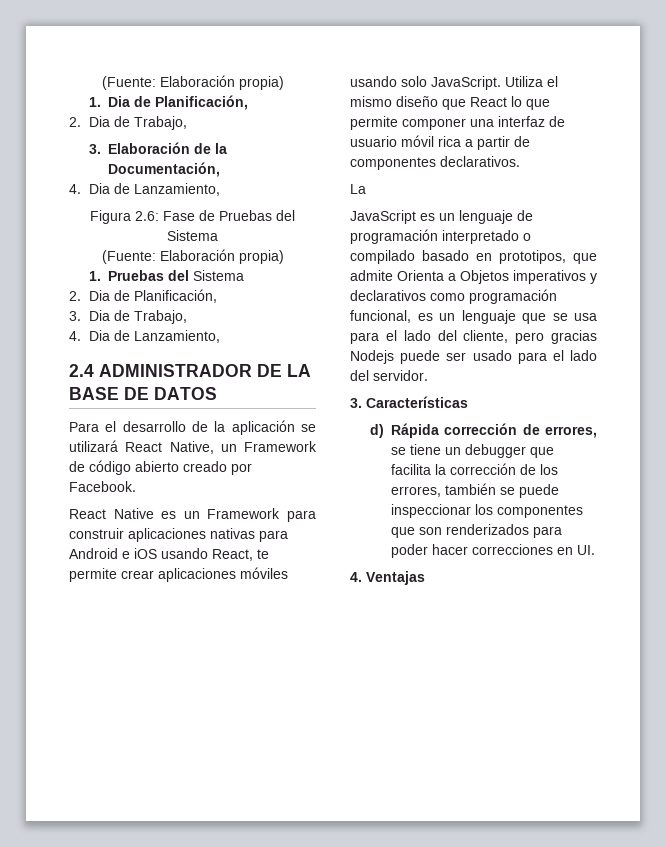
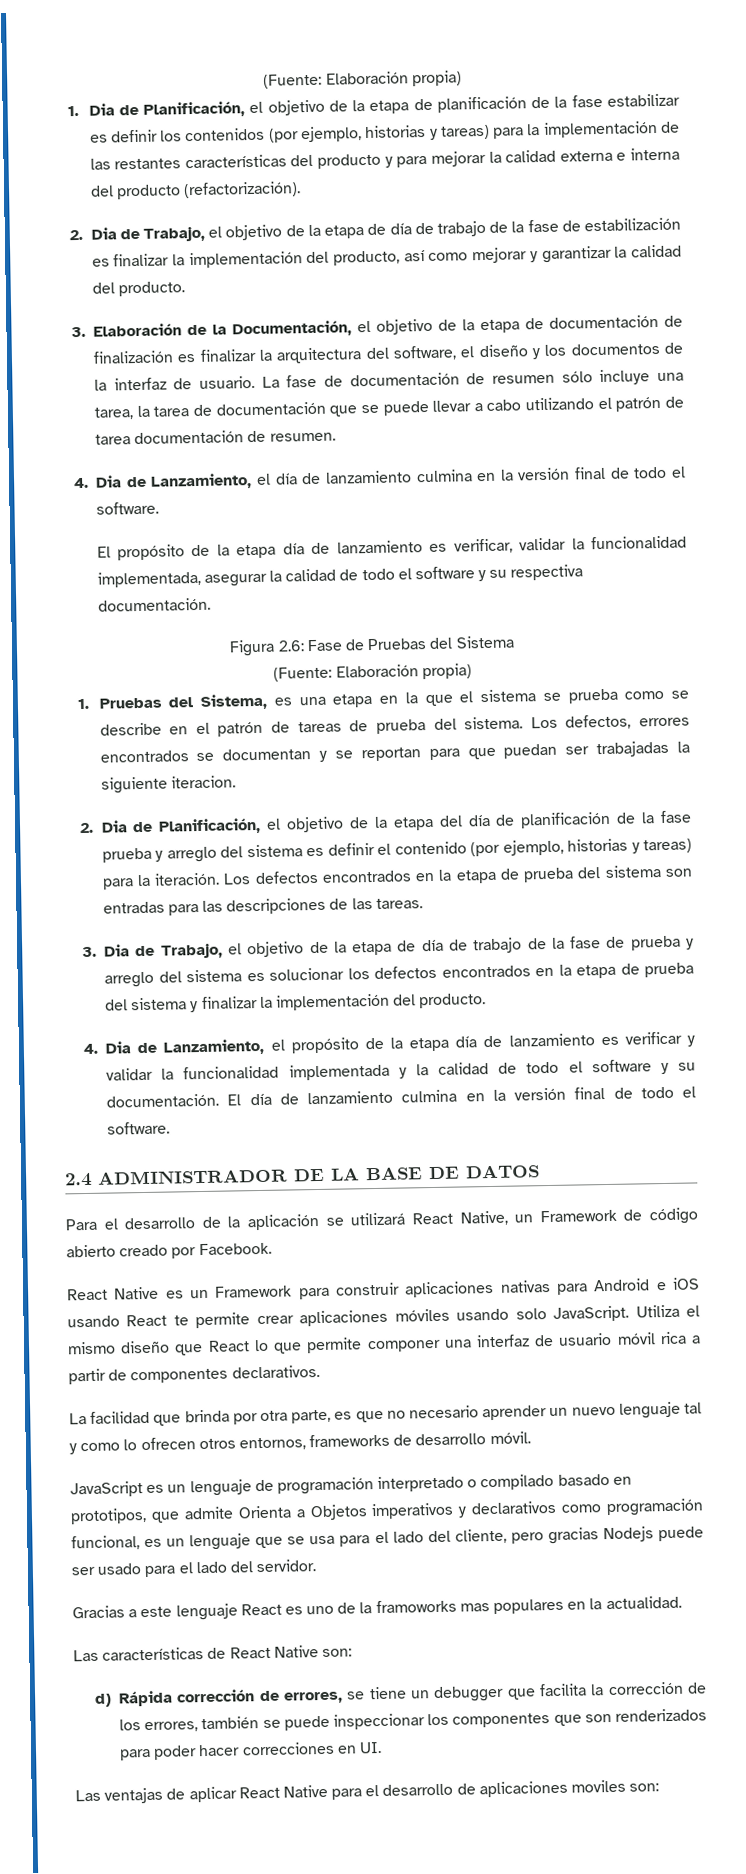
- 1. Dia de Planificación,
- 2. Dia de Trabajo,
+ 1. Dia de Planificación, el objetivo de la etapa de planificación de la fase estabilizar es definir los contenidos (por ejemplo, historias y tareas) para la implementación de las restantes características del producto y para mejorar la calidad externa e interna del producto (refactorización).
+ 2. Dia de Trabajo, el objetivo de la etapa de día de trabajo de la fase de estabilización es finalizar la implementación del producto, así como mejorar y garantizar la calidad del producto.
- 3. Elaboración de la Documentación,
- 4. Dia de Lanzamiento,
+ 3. Elaboración de la Documentación, el objetivo de la etapa de documentación de finalización es finalizar la arquitectura del software, el diseño y los documentos de la interfaz de usuario. La fase de documentación de resumen sólo incluye una tarea, la tarea de documentación que se puede llevar a cabo utilizando el patrón de tarea documentación de resumen.
+ 4. Dia de Lanzamiento, el día de lanzamiento culmina en la versión final de todo el software.
+ El propósito de la etapa día de lanzamiento es verificar, validar la funcionalidad implementada, asegurar la calidad de todo el software y su respectiva documentación.
- 1. Pruebas del Sistema
- 2. Dia de Planificación,
- 3. Dia de Trabajo,
- 4. Dia de Lanzamiento,
+ 1. Pruebas del Sistema, es una etapa en la que el sistema se prueba como se describe en el patrón de tareas de prueba del sistema. Los defectos, errores encontrados se documentan y se reportan para que puedan ser trabajadas la siguiente iteracion.
+ 2. Dia de Planificación, el objetivo de la etapa del día de planificación de la fase prueba y arreglo del sistema es definir el contenido (por ejemplo, historias y tareas) para la iteración. Los defectos encontrados en la etapa de prueba del sistema son entradas para las descripciones de las tareas.
+ 3. Dia de Trabajo, el objetivo de la etapa de día de trabajo de la fase de prueba y arreglo del sistema es solucionar los defectos encontrados en la etapa de prueba del sistema y finalizar la implementación del producto.
+ 4. Dia de Lanzamiento, el propósito de la etapa día de lanzamiento es verificar y validar la funcionalidad implementada y la calidad de todo el software y su documentación. El día de lanzamiento culmina en la versión final de todo el software.
- React Native es un Framework para construir aplicaciones nativas para Android e iOS usando React, te permite crear aplicaciones móviles usando solo JavaScript.
+ React Native es un Framework para construir aplicaciones nativas para Android e iOS usando React te permite crear aplicaciones móviles usando solo JavaScript.
- La
+ La facilidad que brinda por otra parte, es que no necesario aprender un nuevo lenguaje tal y como lo ofrecen otros entornos, frameworks de desarrollo móvil.
- 3. Características
+ Gracias a este lenguaje React es uno de la framoworks mas populares en la actualidad.
+ Las características de React Native son:
- 4. Ventajas
+ Las ventajas de aplicar React Native para el desarrollo de aplicaciones moviles son:

